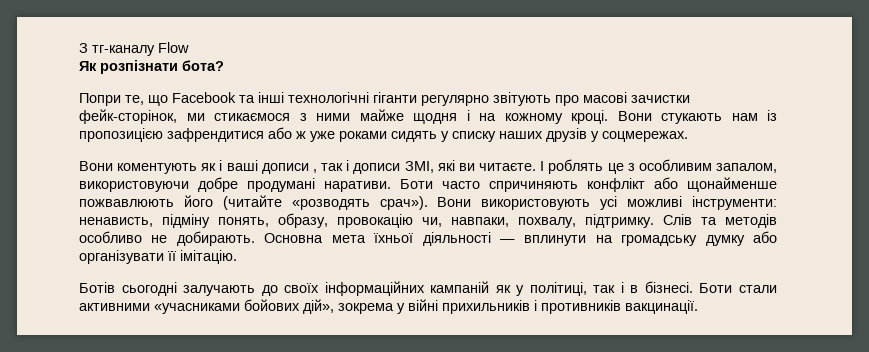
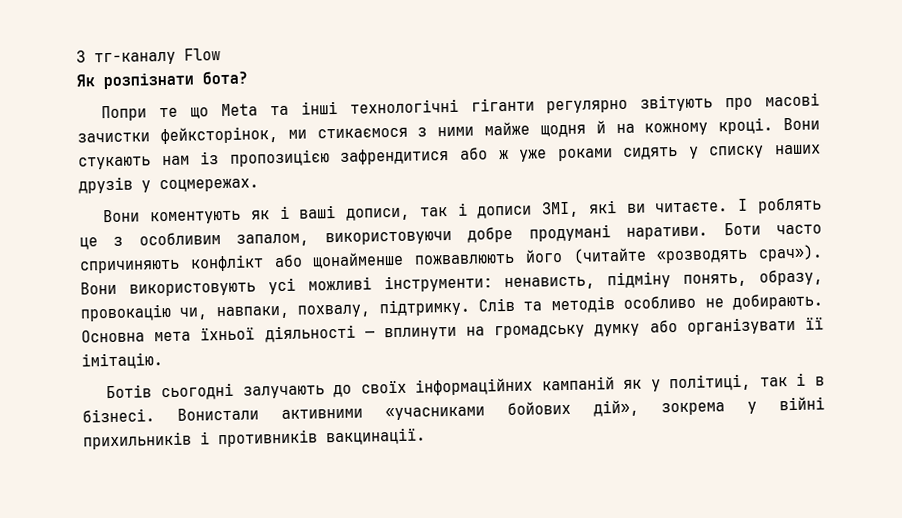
- Попри те, що Facebook та інші технологічні гіганти регулярно звітують про масові зачистки фейк-сторінок, ми стикаємося з ними майже щодня і на кожному кроці.
+ Попри те що Meta та інші технологічні гіганти регулярно звітують про масові зачистки фейксторінок, ми стикаємося з ними майже щодня й на кожному кроці.
- Вони коментують як і ваші дописи , так і дописи ЗМІ, які ви читаєте.
+ Вони коментують як і ваші дописи, так і дописи ЗМІ, які ви читаєте.
- Боти стали активними «учасниками бойових дій», зокрема у війні прихильників і противників вакцинації.
+ Вонистали активними «учасниками бойових дій», зокрема у війні прихильників і противників вакцинації.

